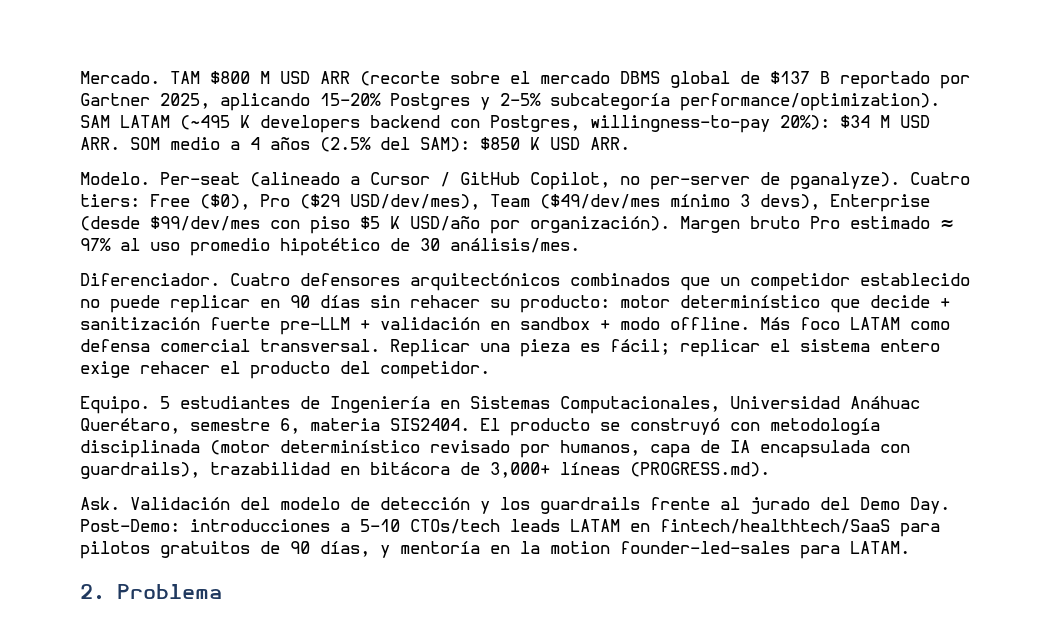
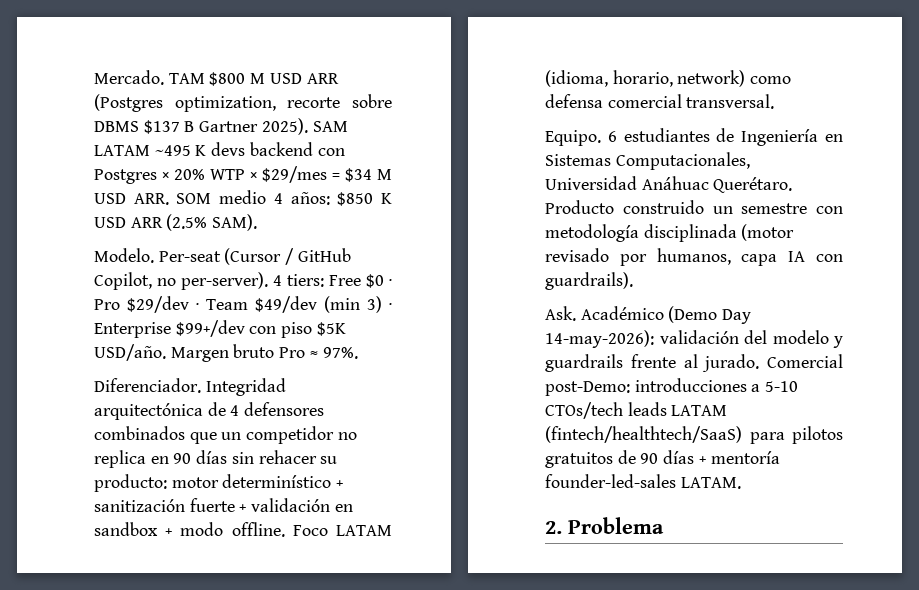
- TAM $800 M USD ARR (recorte sobre el mercado DBMS global de $137 B reportado por Gartner 2025, aplicando 15-20% Postgres y 2-5% subcategoría performance/optimization). SAM LATAM (~495 K developers backend con Postgres, willingness-to-pay 20%): $34 M USD ARR. SOM medio a 4 años (2.5% del SAM): $850 K USD ARR.
+ TAM $800 M USD ARR (Postgres optimization, recorte sobre DBMS $137 B Gartner 2025). SAM LATAM ~495 K devs backend con Postgres × 20% WTP × $29/mes = $34 M USD ARR. SOM medio 4 años: $850 K USD ARR (2.5% SAM).
- Per-seat (alineado a Cursor / GitHub Copilot, no per-server de pganalyze). Cuatro tiers: Free ($0), Pro ($29 USD/dev/mes), Team ($49/dev/mes mínimo 3 devs), Enterprise (desde $99/dev/mes con piso $5 K USD/año por organización). Margen bruto Pro estimado ≈ 97% al uso promedio hipotético de 30 análisis/mes.
- Diferenciador. Cuatro defensores arquitectónicos combinados que un competidor establecido no puede replicar en 90 días sin rehacer su producto: motor determinístico que decide + sanitización fuerte pre-LLM + validación en sandbox + modo offline.
+ Per-seat (Cursor / GitHub Copilot, no per-server). 4 tiers: Free $0 · Pro $29/dev · Team $49/dev (min 3) · Enterprise $99+/dev con piso $5K USD/año. Margen bruto Pro ≈ 97%.
+ Diferenciador. Integridad arquitectónica de 4 defensores combinados que un competidor no replica en 90 días sin rehacer su producto: motor determinístico + sanitización fuerte + validación en sandbox + modo offline.
- Más foco LATAM como defensa comercial transversal. Replicar una pieza es fácil; replicar el sistema entero exige rehacer el producto del competidor.
+ Foco LATAM (idioma, horario, network) como defensa comercial transversal.
- 5 estudiantes de Ingeniería en Sistemas Computacionales, Universidad Anáhuac Querétaro, semestre 6, materia SIS2404. El producto se construyó con metodología disciplinada (motor determinístico revisado por humanos, capa de IA encapsulada con guardrails), trazabilidad en bitácora de 3,000+ líneas (PROGRESS.md).
- Ask. Validación del modelo de detección y los guardrails frente al jurado del Demo Day. Post-Demo: introducciones a 5-10 CTOs/tech leads LATAM en fintech/healthtech/SaaS para pilotos gratuitos de 90 días, y mentoría en la motion founder-led-sales para LATAM.
+ 6 estudiantes de Ingeniería en Sistemas Computacionales, Universidad Anáhuac Querétaro. Producto construido un semestre con metodología disciplinada (motor revisado por humanos, capa IA con guardrails).
+ Ask. Académico (Demo Day 14-may-2026): validación del modelo y guardrails frente al jurado. Comercial post-Demo: introducciones a 5-10 CTOs/tech leads LATAM (fintech/healthtech/SaaS) para pilotos gratuitos de 90 días + mentoría founder-led-sales LATAM.

